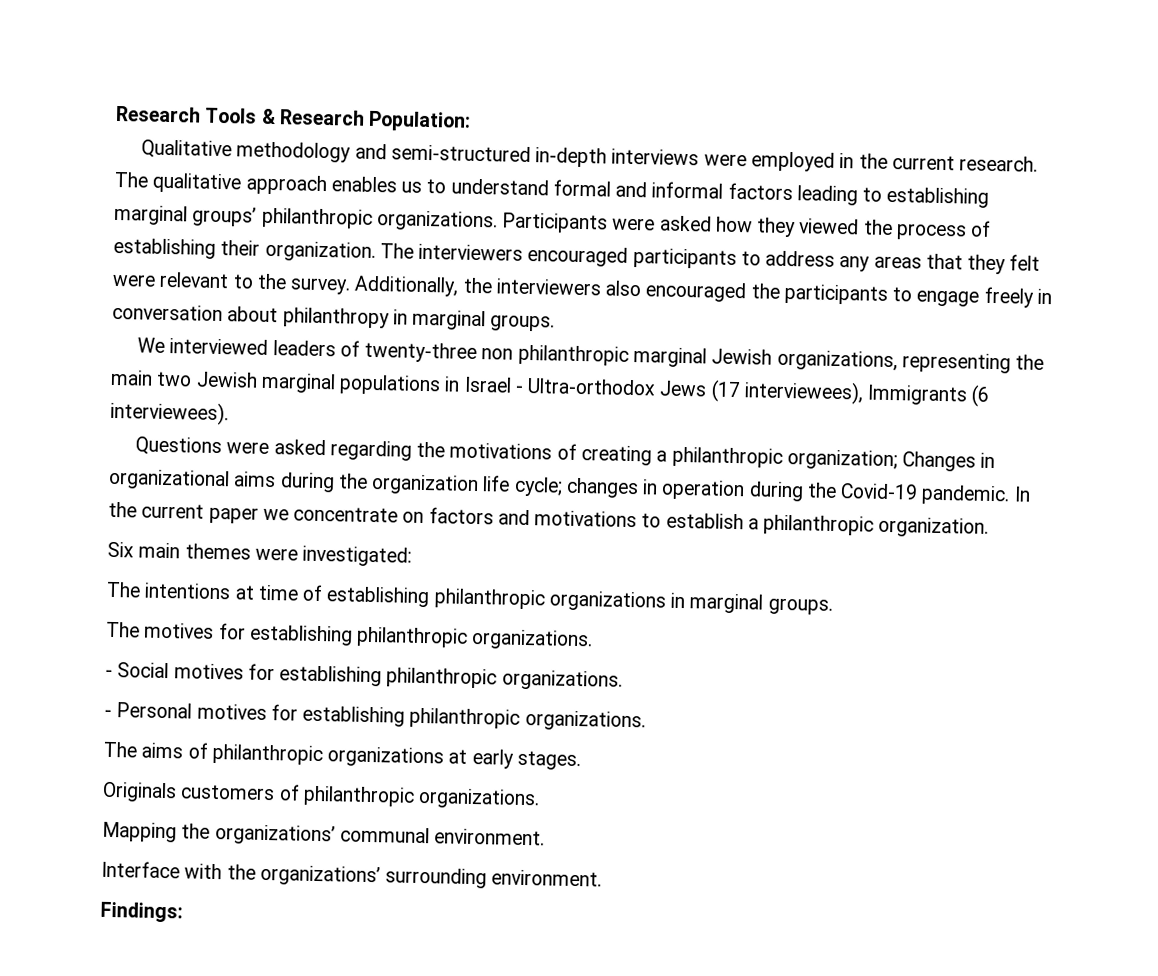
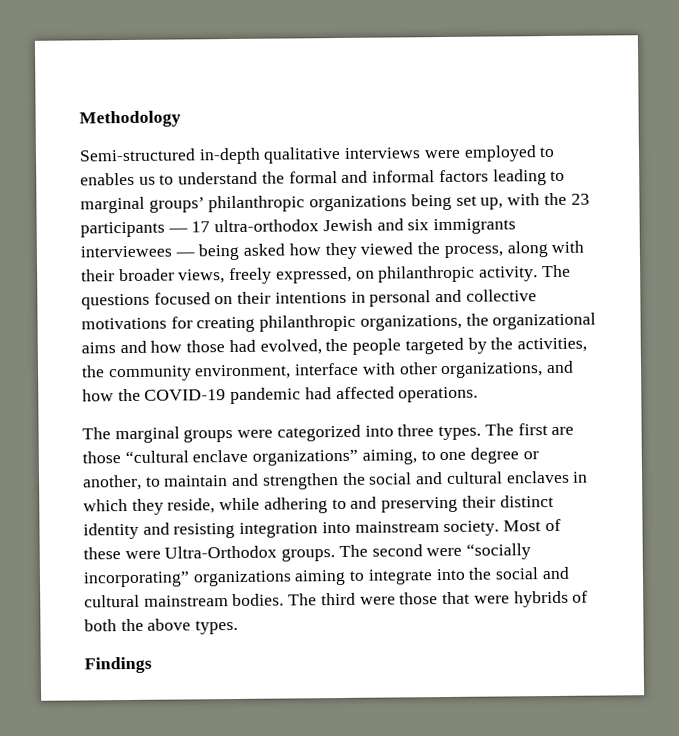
- Research Tools & Research Population:
- Qualitative methodology and semi-structured in-depth interviews were employed in the current research. The qualitative approach enables us to understand formal and informal factors leading to establishing marginal groups’ philanthropic organizations. Participants were asked how they viewed the process of establishing their organization. The interviewers encouraged participants to address any areas that they felt were relevant to the survey. Additionally, the interviewers also encouraged the participants to engage freely in conversation about philanthropy in marginal groups.
- We interviewed leaders of twenty-three non philanthropic marginal Jewish organizations, representing the main two Jewish marginal populations in Israel - Ultra-orthodox Jews (17 interviewees), Immigrants (6 interviewees).
- Questions were asked regarding the motivations of creating a philanthropic organization; Changes in organizational aims during the organization life cycle; changes in operation during the Covid-19 pandemic. In the current paper we concentrate on factors and motivations to establish a philanthropic organization.
- Six main themes were investigated:
- The intentions at time of establishing philanthropic organizations in marginal groups.
- The motives for establishing philanthropic organizations.
- - Social motives for establishing philanthropic organizations.
- - Personal motives for establishing philanthropic organizations.
- The aims of philanthropic organizations at early stages.
- Originals customers of philanthropic organizations.
- Mapping the organizations’ communal environment.
- Interface with the organizations’ surrounding environment.
- Findings:
+ Methodology
+ Semi-structured in-depth qualitative interviews were employed to enables us to understand the formal and informal factors leading to marginal groups’ philanthropic organizations being set up, with the 23 participants — 17 ultra-orthodox Jewish and six immigrants interviewees — being asked how they viewed the process, along with their broader views, freely expressed, on philanthropic activity. The questions focused on their intentions in personal and collective motivations for creating philanthropic organizations, the organizational aims and how those had evolved, the people targeted by the activities, the community environment, interface with other organizations, and how the COVID-19 pandemic had affected operations.
+ The marginal groups were categorized into three types. The first are those “cultural enclave organizations” aiming, to one degree or another, to maintain and strengthen the social and cultural enclaves in which they reside, while adhering to and preserving their distinct identity and resisting integration into mainstream society. Most of these were Ultra-Orthodox groups. The second were “socially incorporating” organizations aiming to integrate into the social and cultural mainstream bodies. The third were those that were hybrids of both the above types.
+ Findings

